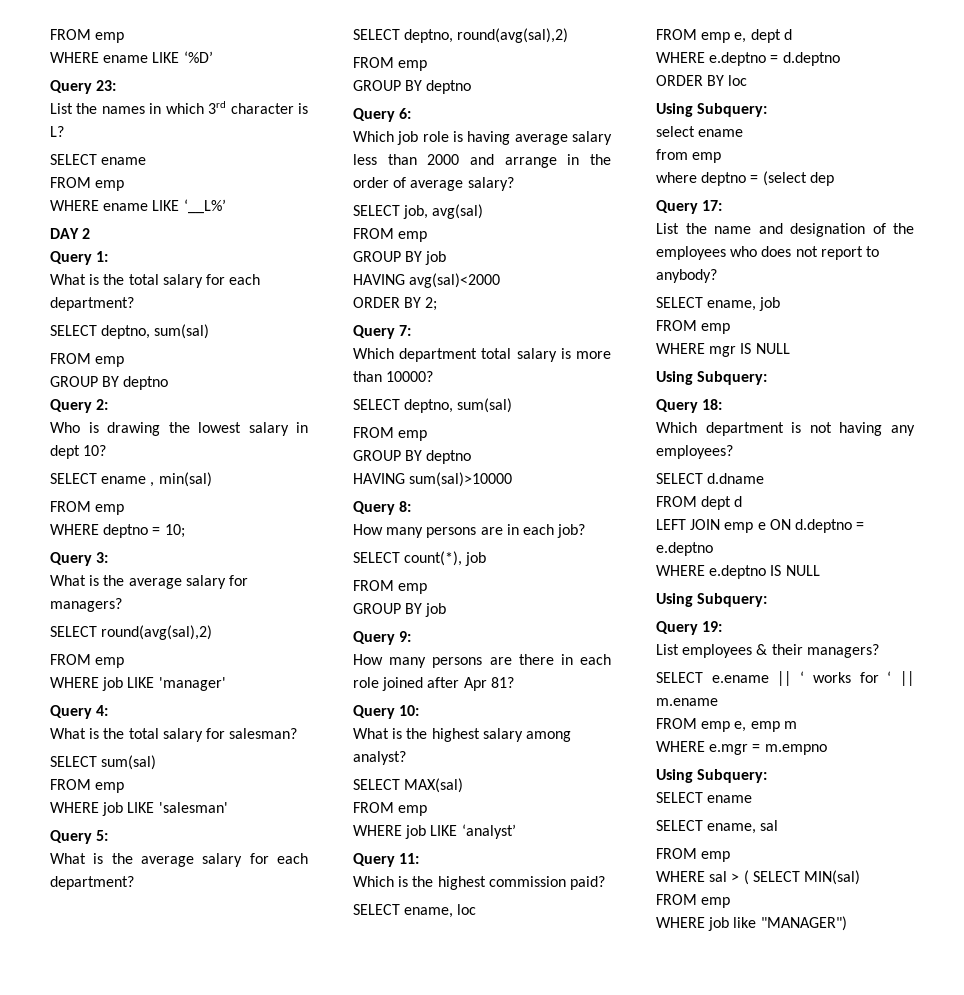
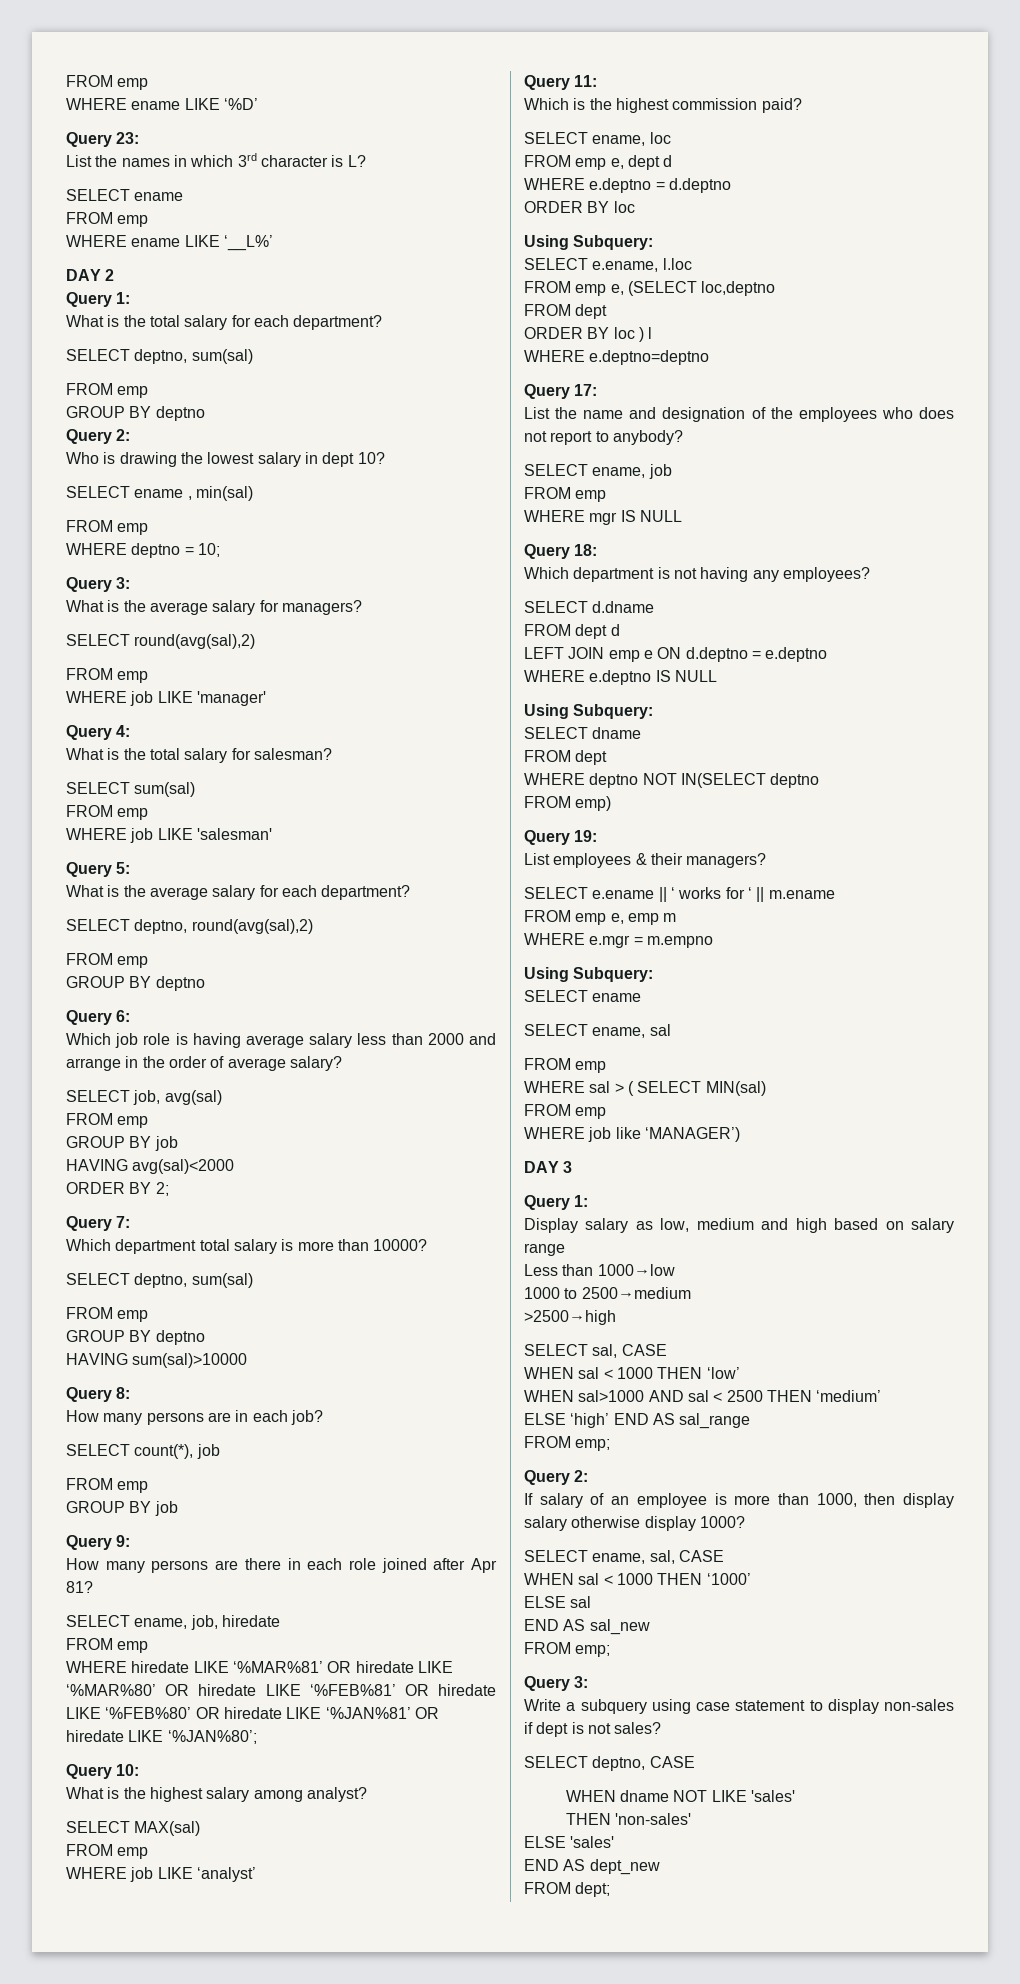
+ SELECT ename, job, hiredate
+ FROM emp
+ WHERE hiredate LIKE ‘%MAR%81’ OR hiredate LIKE ‘%MAR%80’ OR hiredate LIKE ‘%FEB%81’ OR hiredate LIKE ‘%FEB%80’ OR hiredate LIKE ‘%JAN%81’ OR hiredate LIKE ‘%JAN%80’;
- select ename
- from emp
- where deptno = (select dep
+ SELECT e.ename, l.loc
+ FROM emp e, (SELECT loc,deptno
+ FROM dept
+ ORDER BY loc ) l
+ WHERE e.deptno=deptno
  WHERE mgr IS NULL
- Using Subquery:
+ SELECT dname
+ FROM dept
+ WHERE deptno NOT IN(SELECT deptno
+ FROM emp)
- WHERE job like "MANAGER")
+ WHERE job like ‘MANAGER’)
+ DAY 3
+ Query 1:
+ Display salary as low, medium and high based on salary range
+ Less than 1000→low
+ 1000 to 2500→medium
+ >2500→high
+ SELECT sal, CASE
+ WHEN sal < 1000 THEN ‘low’
+ WHEN sal>1000 AND sal < 2500 THEN ‘medium’
+ ELSE ‘high’ END AS sal_range
+ FROM emp;
+ Query 2:
+ If salary of an employee is more than 1000, then display salary otherwise display 1000?
+ SELECT ename, sal, CASE
+ WHEN sal < 1000 THEN ‘1000’
+ ELSE sal
+ END AS sal_new
+ FROM emp;
+ Query 3:
+ Write a subquery using case statement to display non-sales if dept is not sales?
+ SELECT deptno, CASE
+ WHEN dname NOT LIKE 'sales'
+ THEN 'non-sales'
+ ELSE 'sales'
+ END AS dept_new
+ FROM dept;

